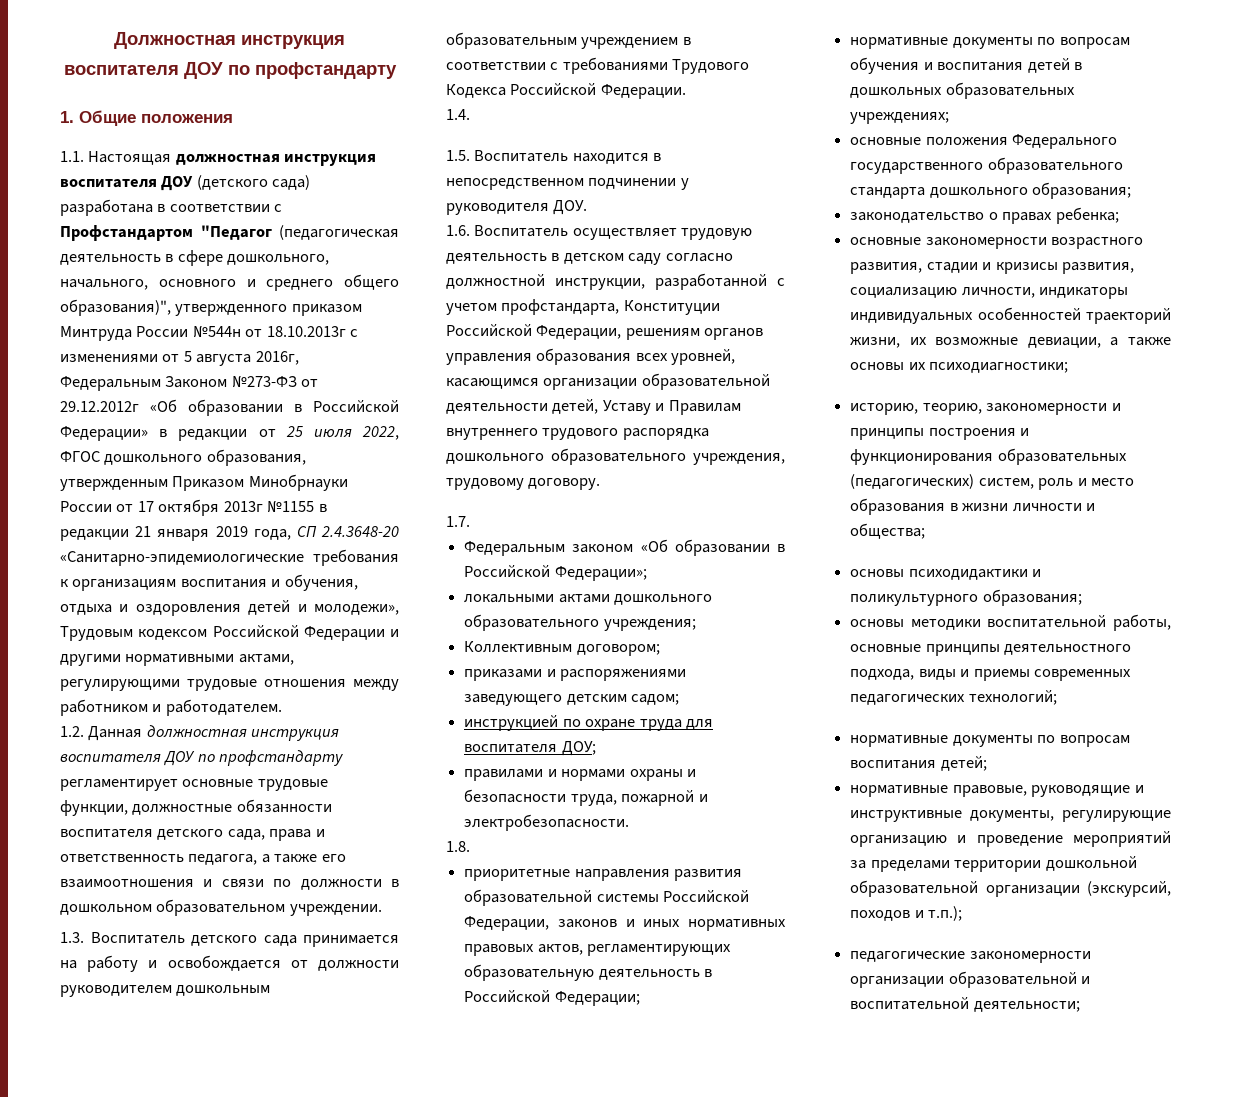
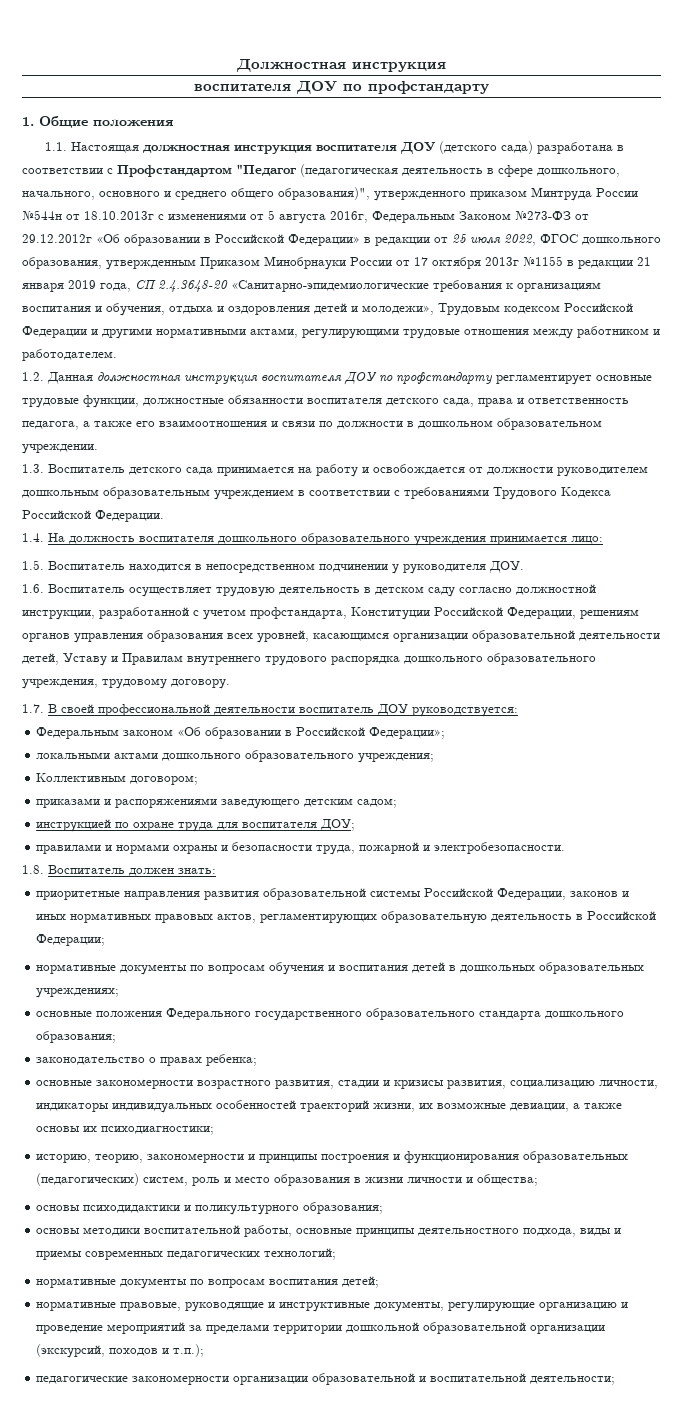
- 1.4.
+ 1.4. На должность воспитателя дошкольного образовательного учреждения принимается лицо:
- 1.7.
+ 1.7. В своей профессиональной деятельности воспитатель ДОУ руководствуется:
- 1.8.
+ 1.8. Воспитатель должен знать:

